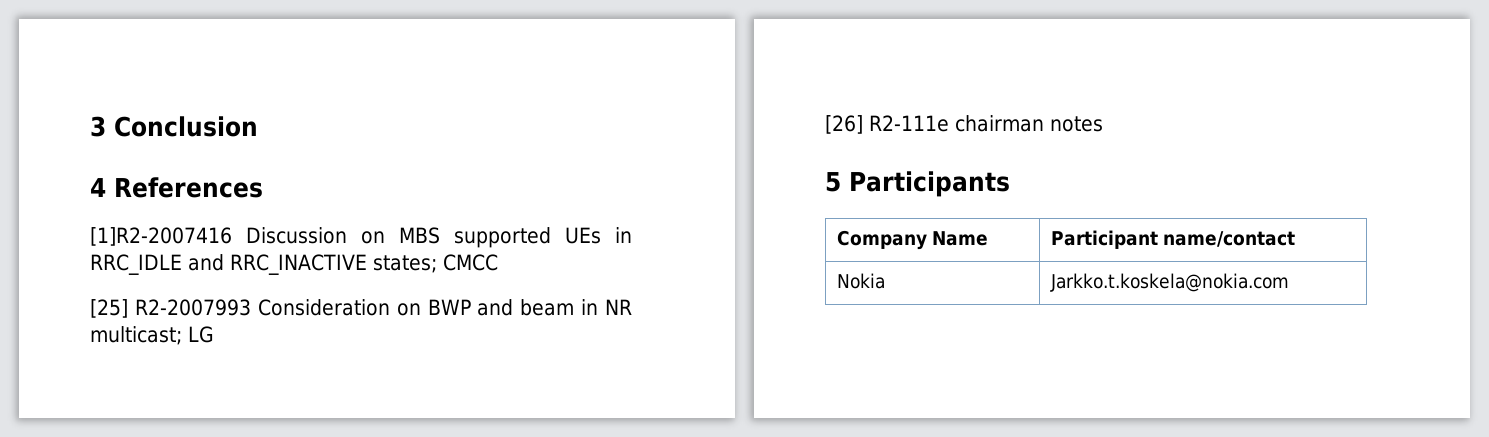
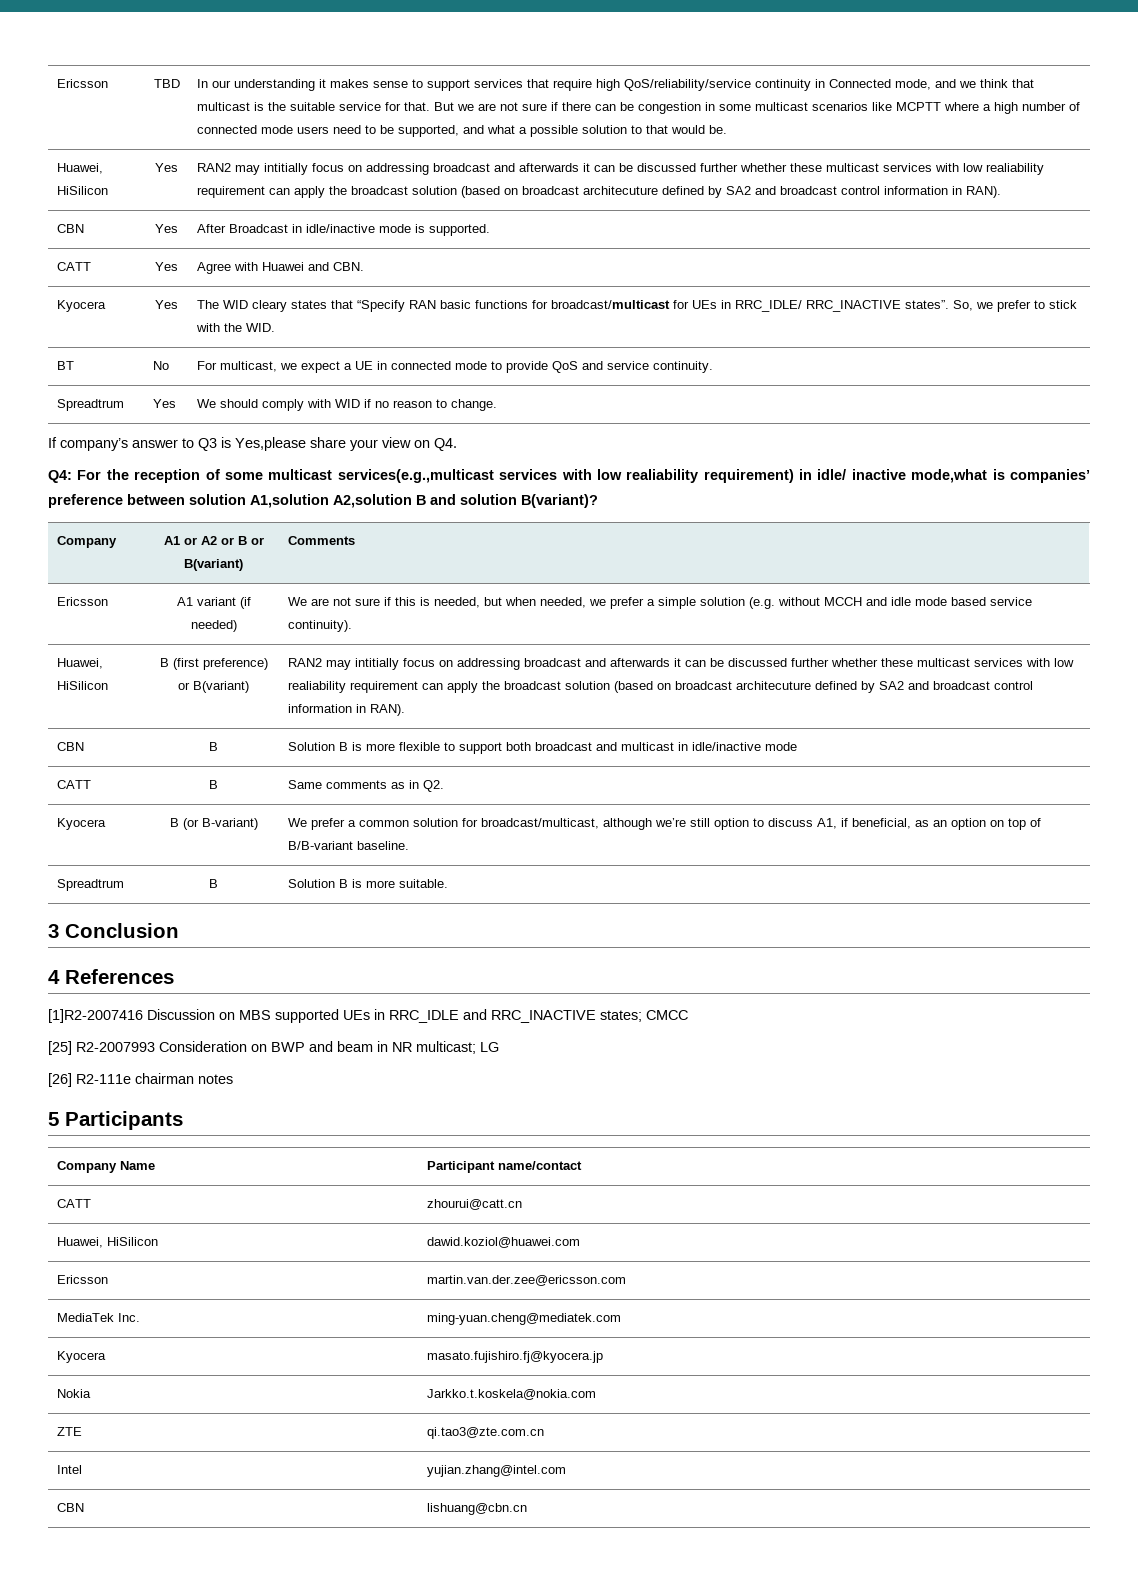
+ Ericsson | TBD | In our understanding it makes sense to support services that require high QoS/reliability/service continuity in Connected mode, and we think that multicast is the suitable service for that. But we are not sure if there can be congestion in some multicast scenarios like MCPTT where a high number of connected mode users need to be supported, and what a possible solution to that would be.
+ Huawei, HiSilicon | Yes | RAN2 may intitially focus on addressing broadcast and afterwards it can be discussed further whether these multicast services with low realiability requirement can apply the broadcast solution (based on broadcast architecuture defined by SA2 and broadcast control information in RAN).
+ CBN | Yes | After Broadcast in idle/inactive mode is supported.
+ CATT | Yes | Agree with Huawei and CBN.
+ Kyocera | Yes | The WID cleary states that “Specify RAN basic functions for broadcast/multicast for UEs in RRC_IDLE/ RRC_INACTIVE states”. So, we prefer to stick with the WID.
+ BT | No | For multicast, we expect a UE in connected mode to provide QoS and service continuity.
+ Spreadtrum | Yes | We should comply with WID if no reason to change.
+ If company’s answer to Q3 is Yes,please share your view on Q4.
+ Q4: For the reception of some multicast services(e.g.,multicast services with low realiability requirement) in idle/ inactive mode,what is companies’ preference between solution A1,solution A2,solution B and solution B(variant)?
+ Company | A1 or A2 or B or B(variant) | Comments
+ Ericsson | A1 variant (if needed) | We are not sure if this is needed, but when needed, we prefer a simple solution (e.g. without MCCH and idle mode based service continuity).
+ Huawei, HiSilicon | B (first preference) or B(variant) | RAN2 may intitially focus on addressing broadcast and afterwards it can be discussed further whether these multicast services with low realiability requirement can apply the broadcast solution (based on broadcast architecuture defined by SA2 and broadcast control information in RAN).
+ CBN | B | Solution B is more flexible to support both broadcast and multicast in idle/inactive mode
+ CATT | B | Same comments as in Q2.
+ Kyocera | B (or B-variant) | We prefer a common solution for broadcast/multicast, although we’re still option to discuss A1, if beneficial, as an option on top of B/B-variant baseline.
+ Spreadtrum | B | Solution B is more suitable.
+ CATT | zhourui@catt.cn
+ Huawei, HiSilicon | dawid.koziol@huawei.com
+ Ericsson | martin.van.der.zee@ericsson.com
+ MediaTek Inc. | ming-yuan.cheng@mediatek.com
+ Kyocera | masato.fujishiro.fj@kyocera.jp
  Nokia | Jarkko.t.koskela@nokia.com
+ ZTE | qi.tao3@zte.com.cn
+ Intel | yujian.zhang@intel.com
+ CBN | lishuang@cbn.cn

